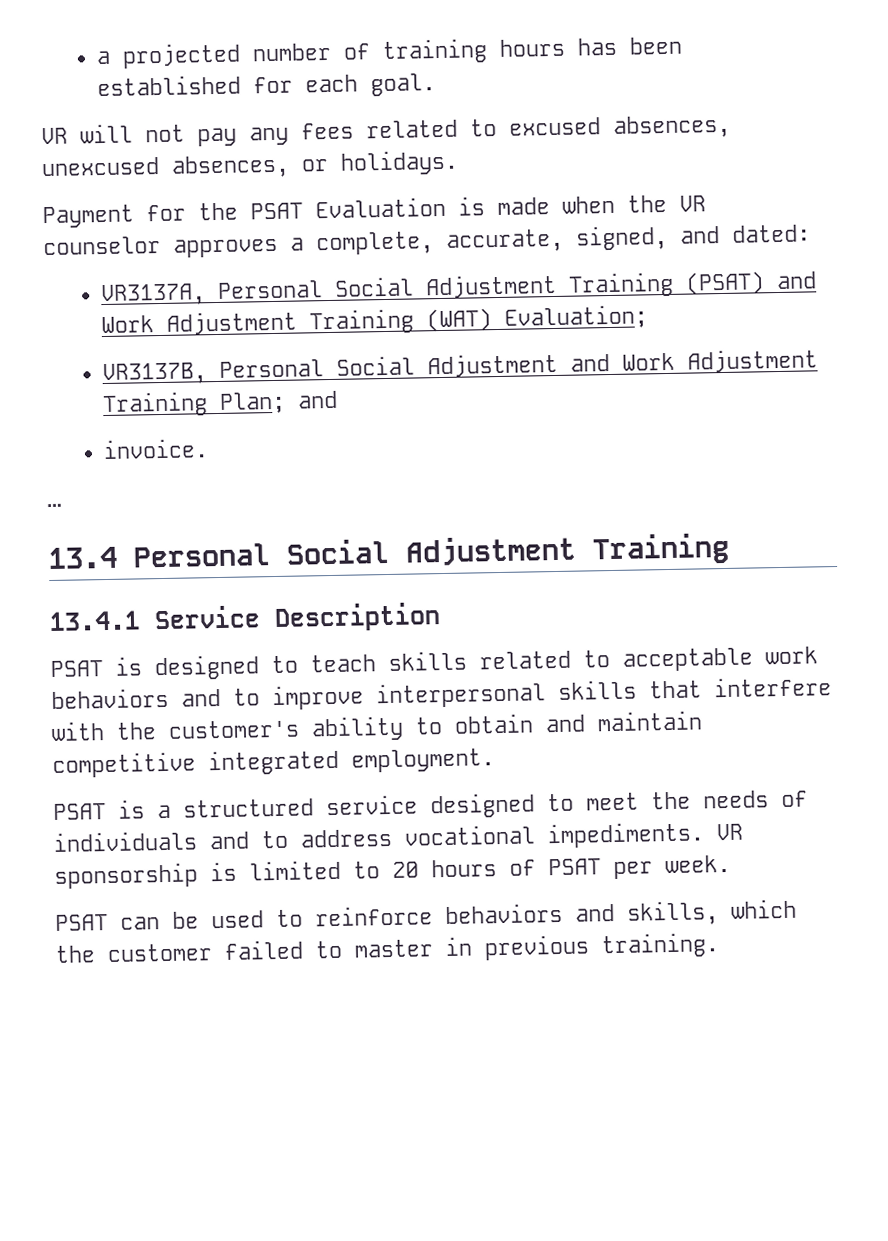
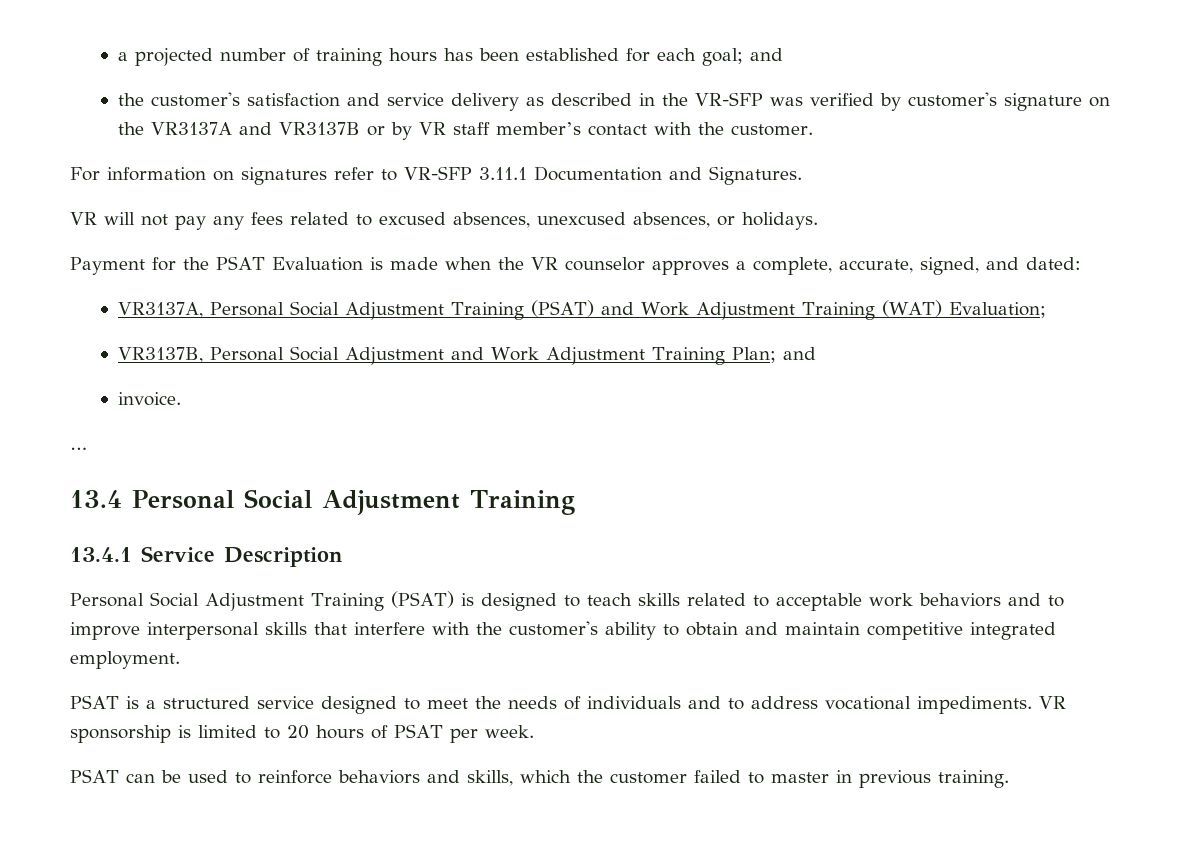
- a projected number of training hours has been established for each goal.
+ a projected number of training hours has been established for each goal; and
+ the customer's satisfaction and service delivery as described in the VR-SFP was verified by customer's signature on the VR3137A and VR3137B or by VR staff member’s contact with the customer.
+ For information on signatures refer to VR-SFP 3.11.1 Documentation and Signatures.
- PSAT is designed to teach skills related to acceptable work behaviors and to improve interpersonal skills that interfere with the customer's ability to obtain and maintain competitive integrated employment.
+ Personal Social Adjustment Training (PSAT) is designed to teach skills related to acceptable work behaviors and to improve interpersonal skills that interfere with the customer's ability to obtain and maintain competitive integrated employment.

